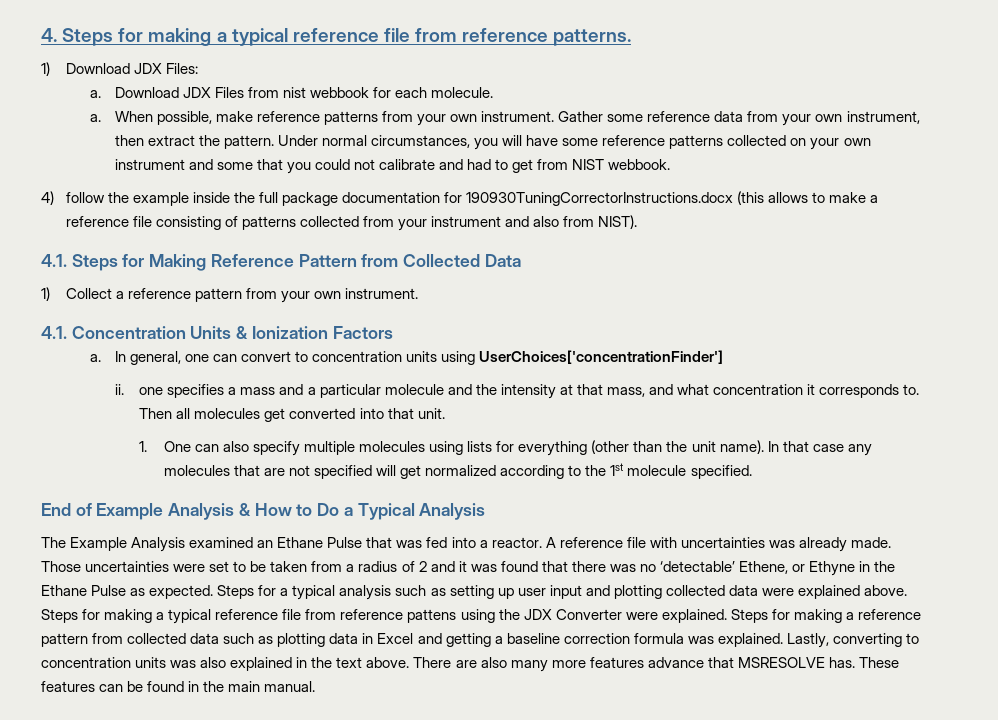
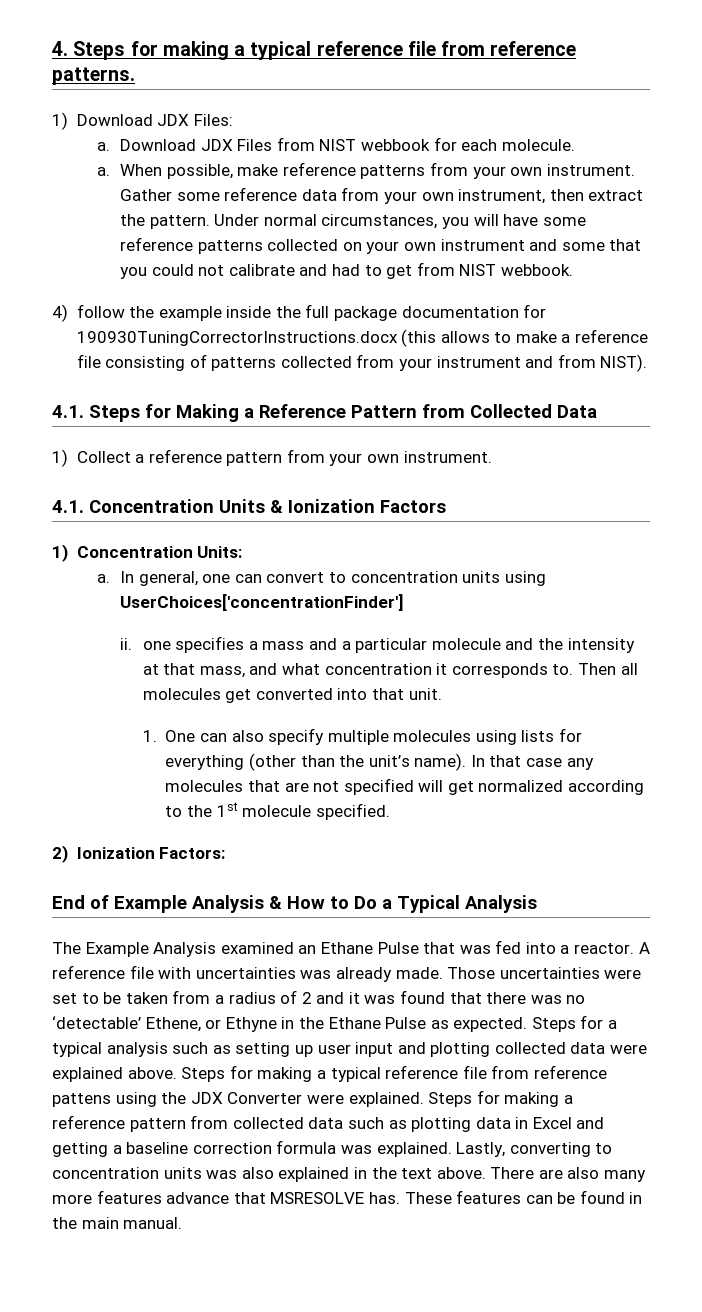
- Download JDX Files from nist webbook for each molecule.
+ Download JDX Files from NIST webbook for each molecule.
- 4) follow the example inside the full package documentation for 190930TuningCorrectorInstructions.docx (this allows to make a reference file consisting of patterns collected from your instrument and also from NIST).
+ 4) follow the example inside the full package documentation for 190930TuningCorrectorInstructions.docx (this allows to make a reference file consisting of patterns collected from your instrument and from NIST).
- 4.1. Steps for Making Reference Pattern from Collected Data
+ 4.1. Steps for Making a Reference Pattern from Collected Data
+ 1) Concentration Units:
- 1. One can also specify multiple molecules using lists for everything (other than the unit name).
+ 1. One can also specify multiple molecules using lists for everything (other than the unit’s name).
+ 2) Ionization Factors:

